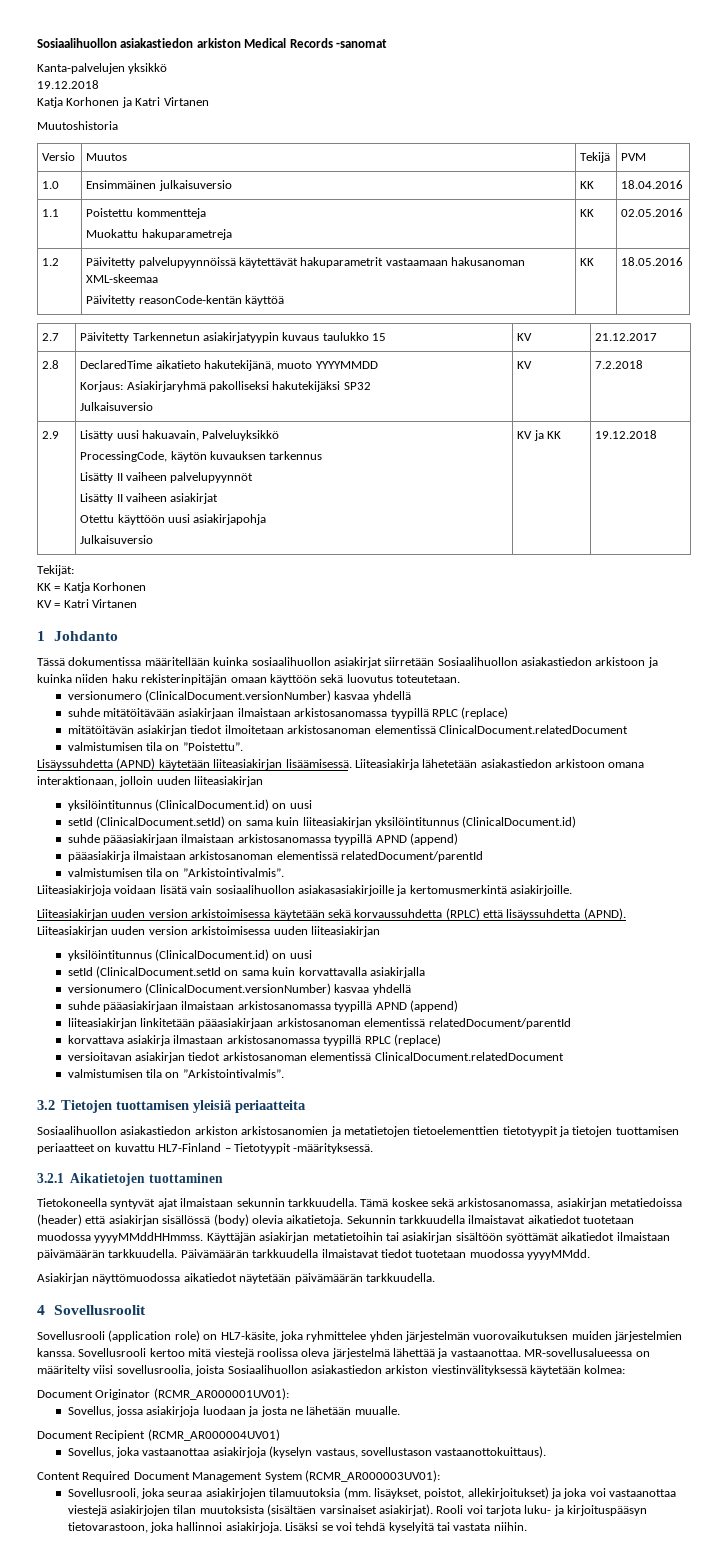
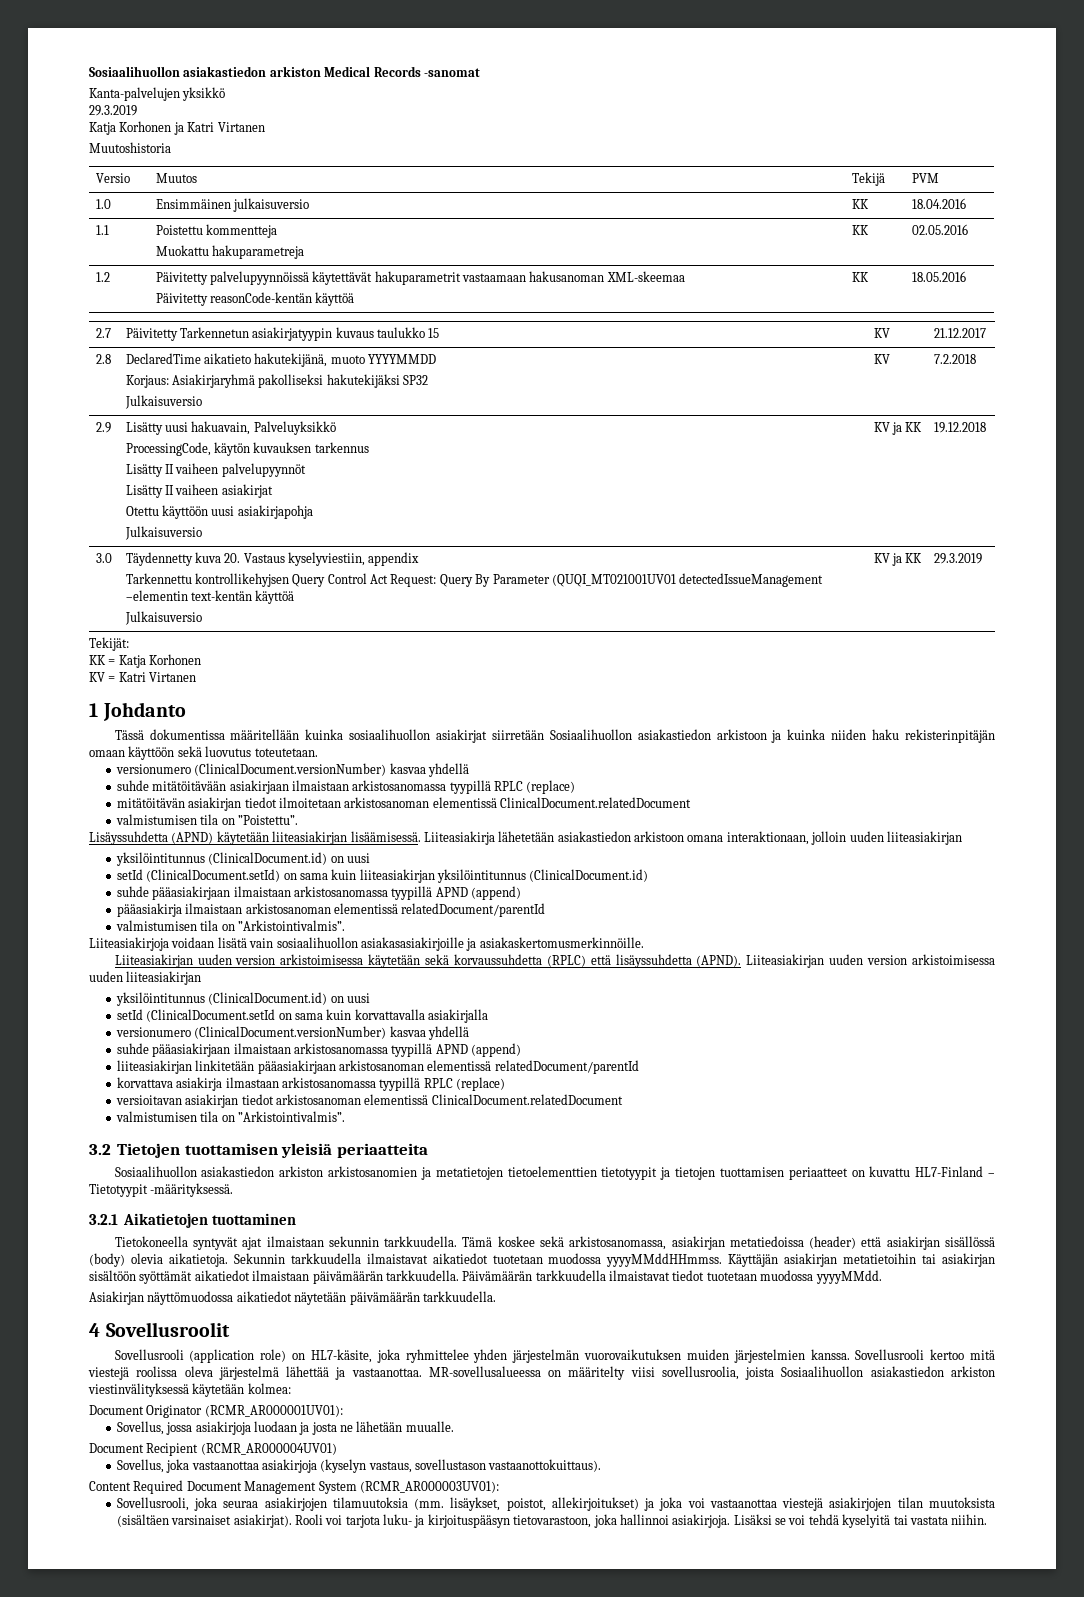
  Kanta-palvelujen yksikkö
- 19.12.2018
+ 29.3.2019
+ 3.0 | Täydennetty kuva 20. Vastaus kyselyviestiin, appendix
+ Tarkennettu kontrollikehyjsen Query Control Act Request: Query By Parameter (QUQI_MT021001UV01 detectedIssueManagement –elementin text-kentän käyttöä
+ Julkaisuversio | KV ja KK | 29.3.2019
- Liiteasiakirjoja voidaan lisätä vain sosiaalihuollon asiakasasiakirjoille ja kertomusmerkintä asiakirjoille.
+ Liiteasiakirjoja voidaan lisätä vain sosiaalihuollon asiakasasiakirjoille ja asiakaskertomusmerkinnöille.

